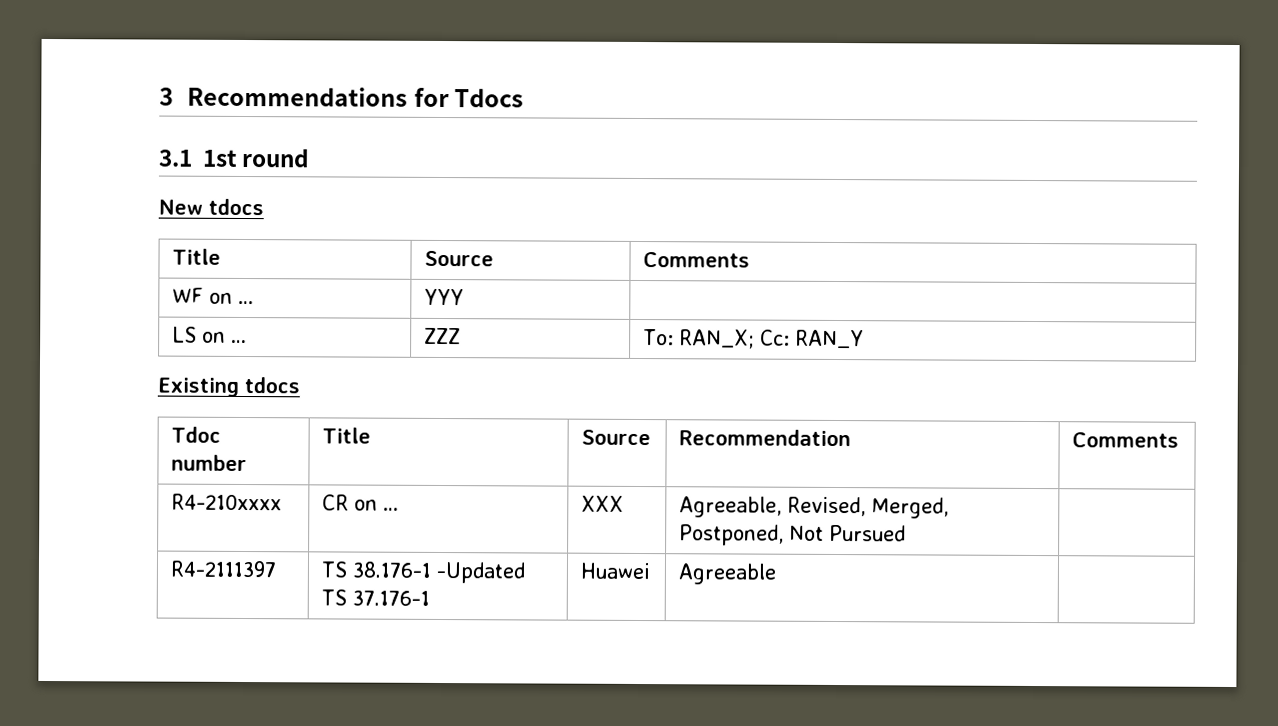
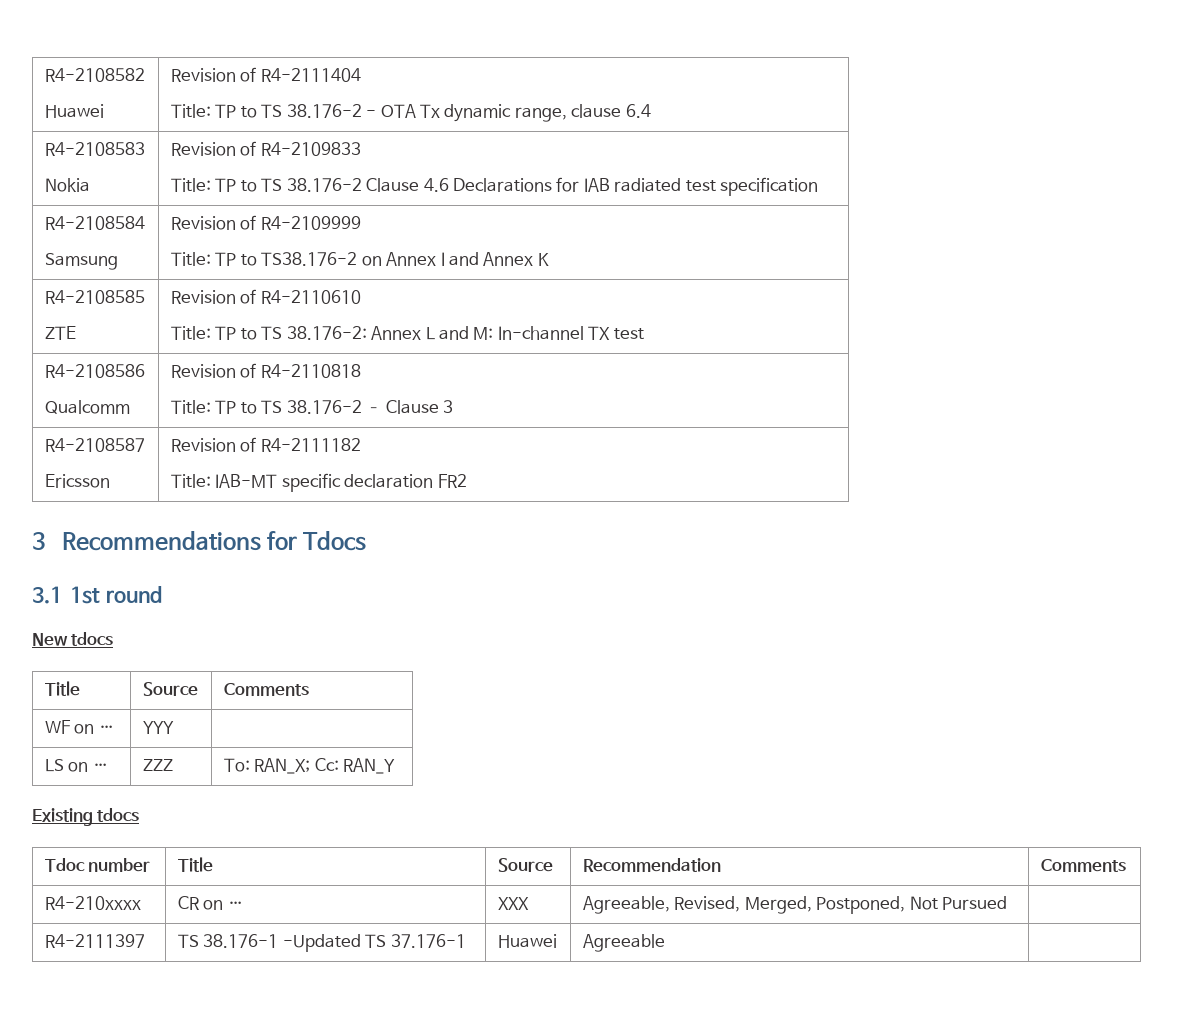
+ R4-2108582
+ Huawei | Revision of R4-2111404
+ Title: TP to TS 38.176-2 - OTA Tx dynamic range, clause 6.4
+ R4-2108583
+ Nokia | Revision of R4-2109833
+ Title: TP to TS 38.176-2 Clause 4.6 Declarations for IAB radiated test specification
+ R4-2108584
+ Samsung | Revision of R4-2109999
+ Title: TP to TS38.176-2 on Annex I and Annex K
+ R4-2108585
+ ZTE | Revision of R4-2110610
+ Title: TP to TS 38.176-2: Annex L and M: In-channel TX test
+ R4-2108586
+ Qualcomm | Revision of R4-2110818
+ Title: TP to TS 38.176-2 – Clause 3
+ R4-2108587
+ Ericsson | Revision of R4-2111182
+ Title: IAB-MT specific declaration FR2

